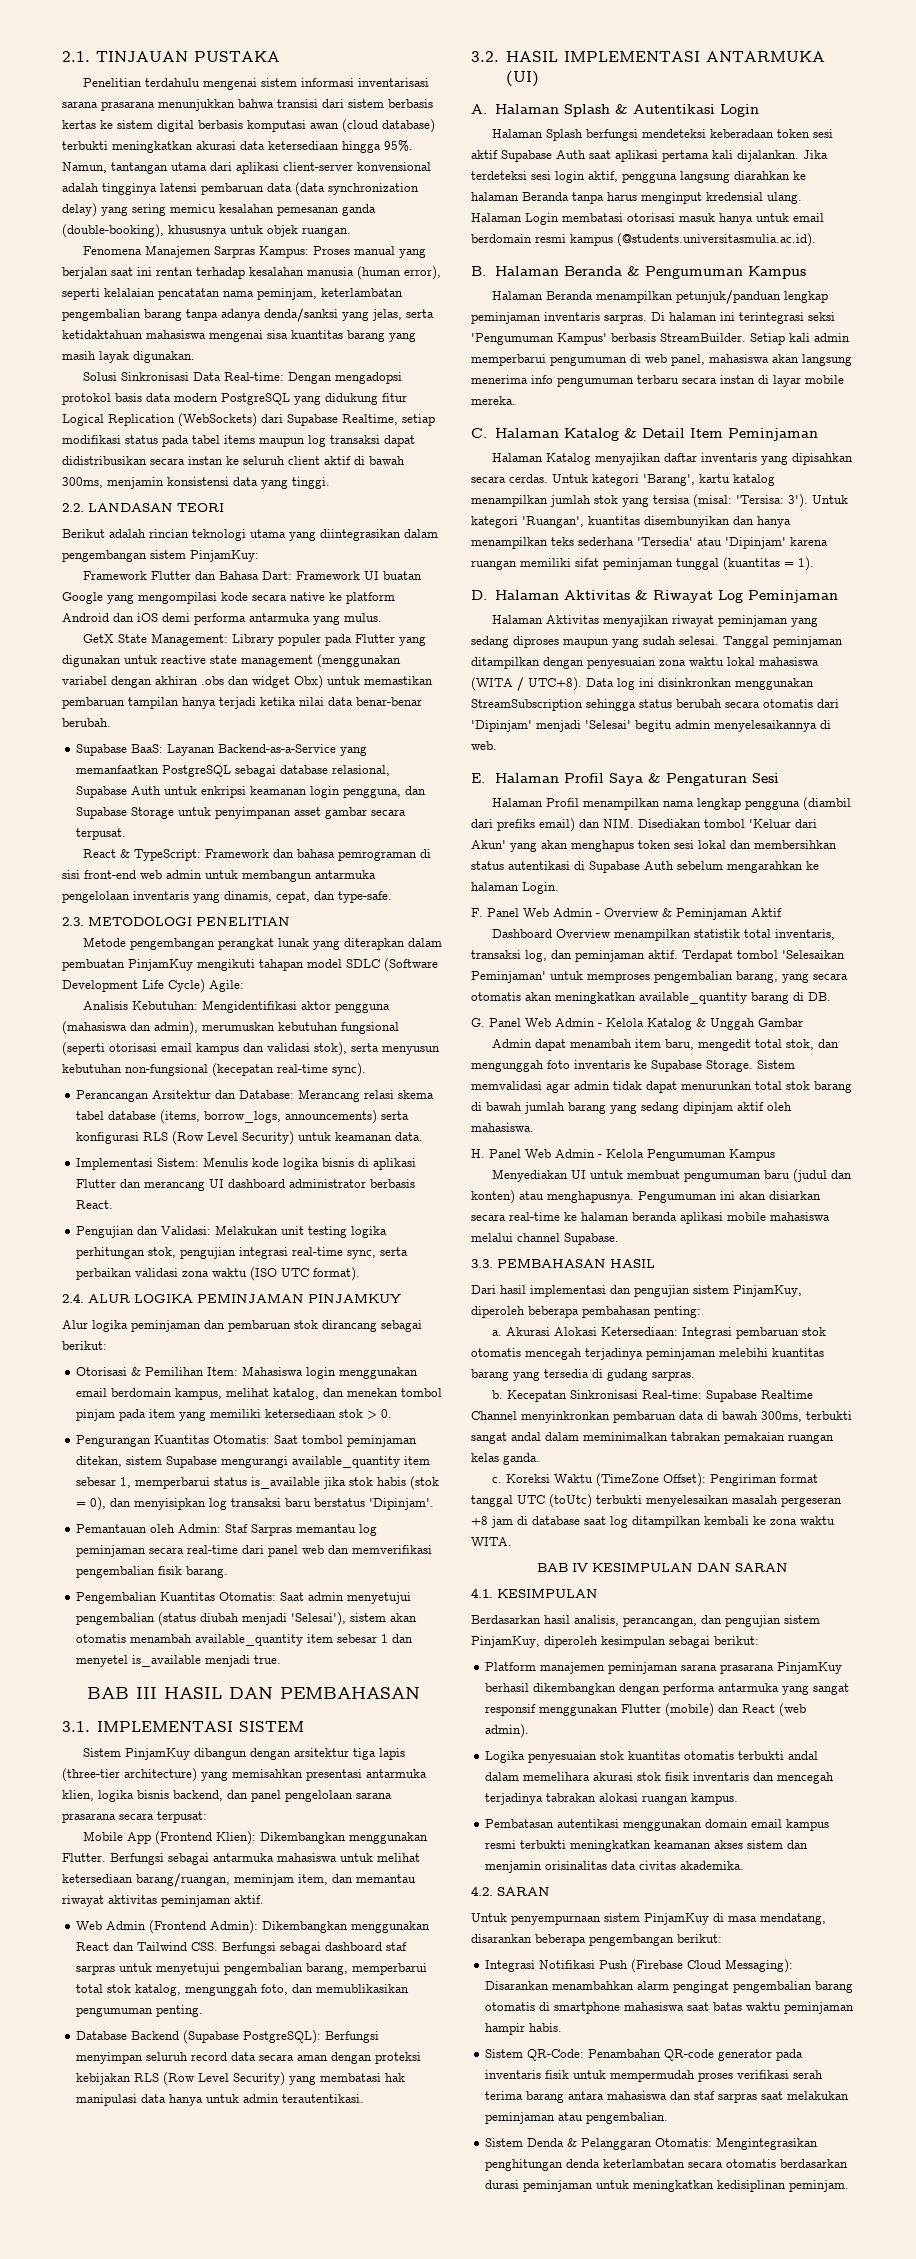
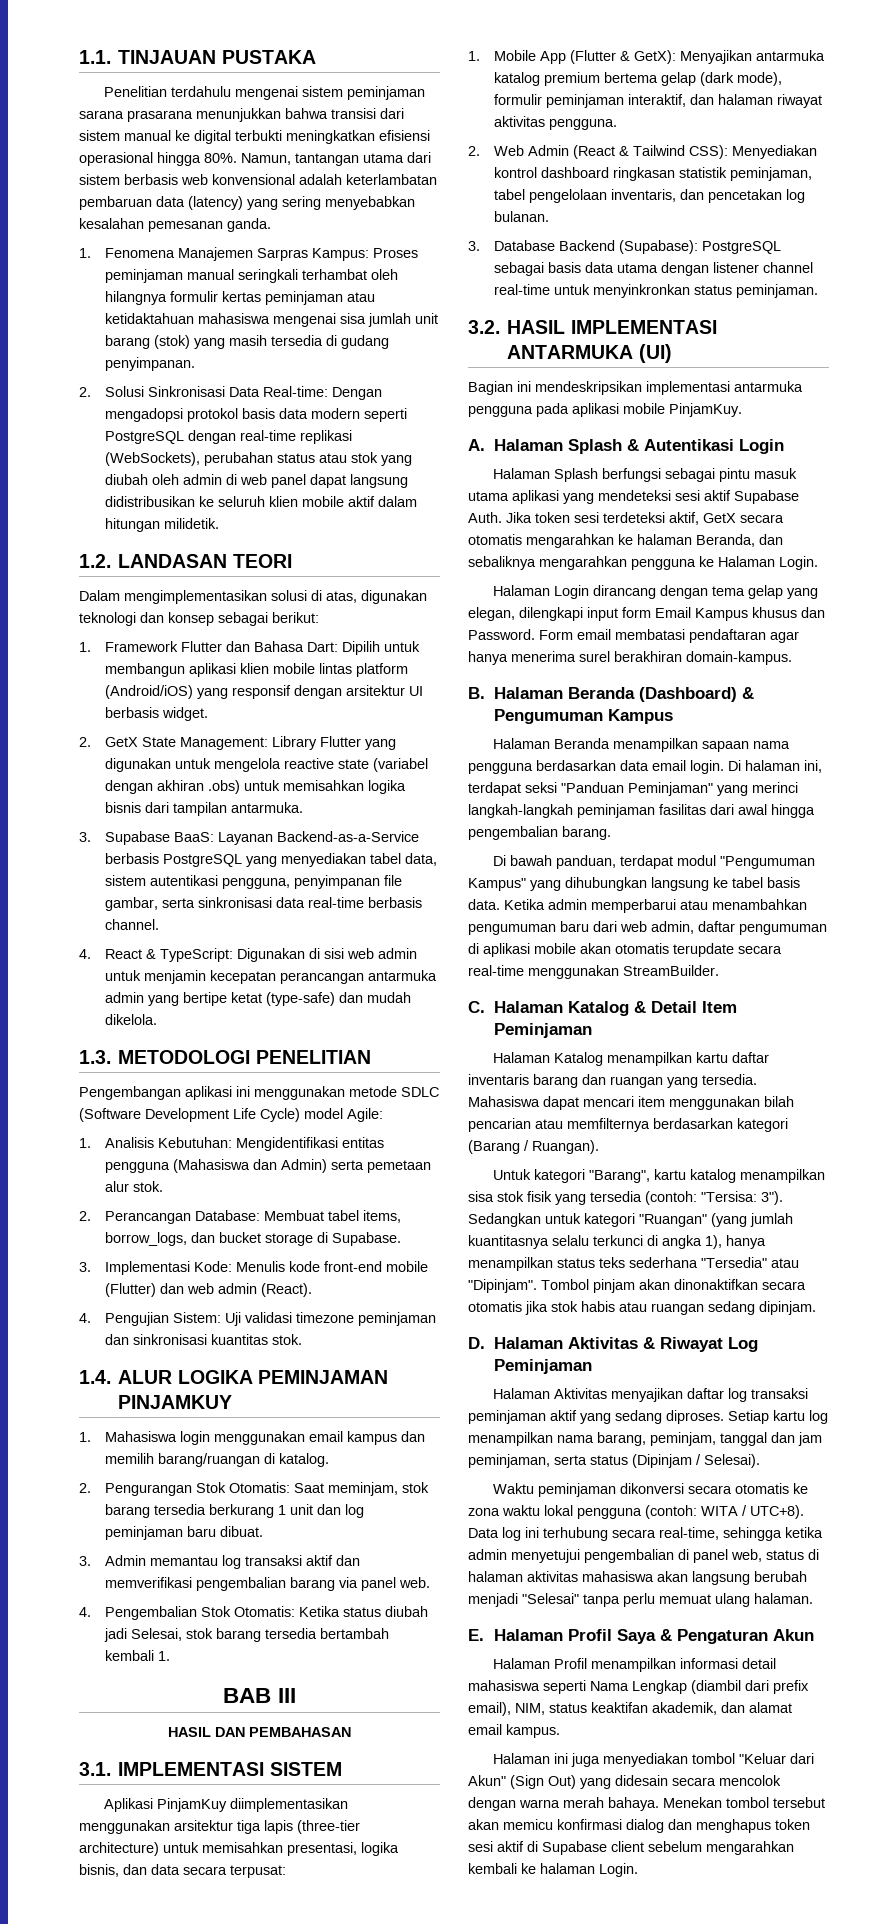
- 2.1. TINJAUAN PUSTAKA
+ 1.1. TINJAUAN PUSTAKA
- Penelitian terdahulu mengenai sistem informasi inventarisasi sarana prasarana menunjukkan bahwa transisi dari sistem berbasis kertas ke sistem digital berbasis komputasi awan (cloud database) terbukti meningkatkan akurasi data ketersediaan hingga 95%. Namun, tantangan utama dari aplikasi client-server konvensional adalah tingginya latensi pembaruan data (data synchronization delay) yang sering memicu kesalahan pemesanan ganda (double-booking), khususnya untuk objek ruangan.
- Fenomena Manajemen Sarpras Kampus: Proses manual yang berjalan saat ini rentan terhadap kesalahan manusia (human error), seperti kelalaian pencatatan nama peminjam, keterlambatan pengembalian barang tanpa adanya denda/sanksi yang jelas, serta ketidaktahuan mahasiswa mengenai sisa kuantitas barang yang masih layak digunakan.
- Solusi Sinkronisasi Data Real-time: Dengan mengadopsi protokol basis data modern PostgreSQL yang didukung fitur Logical Replication (WebSockets) dari Supabase Realtime, setiap modifikasi status pada tabel items maupun log transaksi dapat didistribusikan secara instan ke seluruh client aktif di bawah 300ms, menjamin konsistensi data yang tinggi.
- 2.2. LANDASAN TEORI
- Berikut adalah rincian teknologi utama yang diintegrasikan dalam pengembangan sistem PinjamKuy:
- Framework Flutter dan Bahasa Dart: Framework UI buatan Google yang mengompilasi kode secara native ke platform Android dan iOS demi performa antarmuka yang mulus.
- GetX State Management: Library populer pada Flutter yang digunakan untuk reactive state management (menggunakan variabel dengan akhiran .obs dan widget Obx) untuk memastikan pembaruan tampilan hanya terjadi ketika nilai data benar-benar berubah.
- Supabase BaaS: Layanan Backend-as-a-Service yang memanfaatkan PostgreSQL sebagai database relasional, Supabase Auth untuk enkripsi keamanan login pengguna, dan Supabase Storage untuk penyimpanan asset gambar secara terpusat.
- React & TypeScript: Framework dan bahasa pemrograman di sisi front-end web admin untuk membangun antarmuka pengelolaan inventaris yang dinamis, cepat, dan type-safe.
- 2.3. METODOLOGI PENELITIAN
- Metode pengembangan perangkat lunak yang diterapkan dalam pembuatan PinjamKuy mengikuti tahapan model SDLC (Software Development Life Cycle) Agile:
+ Penelitian terdahulu mengenai sistem peminjaman sarana prasarana menunjukkan bahwa transisi dari sistem manual ke digital terbukti meningkatkan efisiensi operasional hingga 80%. Namun, tantangan utama dari sistem berbasis web konvensional adalah keterlambatan pembaruan data (latency) yang sering menyebabkan kesalahan pemesanan ganda.
+ 1. Fenomena Manajemen Sarpras Kampus: Proses peminjaman manual seringkali terhambat oleh hilangnya formulir kertas peminjaman atau ketidaktahuan mahasiswa mengenai sisa jumlah unit barang (stok) yang masih tersedia di gudang penyimpanan.
+ 2. Solusi Sinkronisasi Data Real-time: Dengan mengadopsi protokol basis data modern seperti PostgreSQL dengan real-time replikasi (WebSockets), perubahan status atau stok yang diubah oleh admin di web panel dapat langsung didistribusikan ke seluruh klien mobile aktif dalam hitungan milidetik.
+ 1.2. LANDASAN TEORI
+ Dalam mengimplementasikan solusi di atas, digunakan teknologi dan konsep sebagai berikut:
+ 1. Framework Flutter dan Bahasa Dart: Dipilih untuk membangun aplikasi klien mobile lintas platform (Android/iOS) yang responsif dengan arsitektur UI berbasis widget.
+ 2. GetX State Management: Library Flutter yang digunakan untuk mengelola reactive state (variabel dengan akhiran .obs) untuk memisahkan logika bisnis dari tampilan antarmuka.
+ 3. Supabase BaaS: Layanan Backend-as-a-Service berbasis PostgreSQL yang menyediakan tabel data, sistem autentikasi pengguna, penyimpanan file gambar, serta sinkronisasi data real-time berbasis channel.
+ 4. React & TypeScript: Digunakan di sisi web admin untuk menjamin kecepatan perancangan antarmuka admin yang bertipe ketat (type-safe) dan mudah dikelola.
+ 1.3. METODOLOGI PENELITIAN
+ Pengembangan aplikasi ini menggunakan metode SDLC (Software Development Life Cycle) model Agile:
- Analisis Kebutuhan: Mengidentifikasi aktor pengguna (mahasiswa dan admin), merumuskan kebutuhan fungsional (seperti otorisasi email kampus dan validasi stok), serta menyusun kebutuhan non-fungsional (kecepatan real-time sync).
- Perancangan Arsitektur dan Database: Merancang relasi skema tabel database (items, borrow_logs, announcements) serta konfigurasi RLS (Row Level Security) untuk keamanan data.
- Implementasi Sistem: Menulis kode logika bisnis di aplikasi Flutter dan merancang UI dashboard administrator berbasis React.
- Pengujian dan Validasi: Melakukan unit testing logika perhitungan stok, pengujian integrasi real-time sync, serta perbaikan validasi zona waktu (ISO UTC format).
- 2.4. ALUR LOGIKA PEMINJAMAN PINJAMKUY
- Alur logika peminjaman dan pembaruan stok dirancang sebagai berikut:
- Otorisasi & Pemilihan Item: Mahasiswa login menggunakan email berdomain kampus, melihat katalog, dan menekan tombol pinjam pada item yang memiliki ketersediaan stok > 0.
- Pengurangan Kuantitas Otomatis: Saat tombol peminjaman ditekan, sistem Supabase mengurangi available_quantity item sebesar 1, memperbarui status is_available jika stok habis (stok = 0), dan menyisipkan log transaksi baru berstatus 'Dipinjam'.
- Pemantauan oleh Admin: Staf Sarpras memantau log peminjaman secara real-time dari panel web dan memverifikasi pengembalian fisik barang.
- Pengembalian Kuantitas Otomatis: Saat admin menyetujui pengembalian (status diubah menjadi 'Selesai'), sistem akan otomatis menambah available_quantity item sebesar 1 dan menyetel is_available menjadi true.
+ 1. Analisis Kebutuhan: Mengidentifikasi entitas pengguna (Mahasiswa dan Admin) serta pemetaan alur stok.
+ 2. Perancangan Database: Membuat tabel items, borrow_logs, dan bucket storage di Supabase.
+ 3. Implementasi Kode: Menulis kode front-end mobile (Flutter) dan web admin (React).
+ 4. Pengujian Sistem: Uji validasi timezone peminjaman dan sinkronisasi kuantitas stok.
+ 1.4. ALUR LOGIKA PEMINJAMAN PINJAMKUY
+ 1. Mahasiswa login menggunakan email kampus dan memilih barang/ruangan di katalog.
+ 2. Pengurangan Stok Otomatis: Saat meminjam, stok barang tersedia berkurang 1 unit dan log peminjaman baru dibuat.
+ 3. Admin memantau log transaksi aktif dan memverifikasi pengembalian barang via panel web.
+ 4. Pengembalian Stok Otomatis: Ketika status diubah jadi Selesai, stok barang tersedia bertambah kembali 1.
- BAB III HASIL DAN PEMBAHASAN
+ BAB III
+ HASIL DAN PEMBAHASAN
- Sistem PinjamKuy dibangun dengan arsitektur tiga lapis (three-tier architecture) yang memisahkan presentasi antarmuka klien, logika bisnis backend, dan panel pengelolaan sarana prasarana secara terpusat:
+ Aplikasi PinjamKuy diimplementasikan menggunakan arsitektur tiga lapis (three-tier architecture) untuk memisahkan presentasi, logika bisnis, dan data secara terpusat:
- Mobile App (Frontend Klien): Dikembangkan menggunakan Flutter. Berfungsi sebagai antarmuka mahasiswa untuk melihat ketersediaan barang/ruangan, meminjam item, dan memantau riwayat aktivitas peminjaman aktif.
- Web Admin (Frontend Admin): Dikembangkan menggunakan React dan Tailwind CSS. Berfungsi sebagai dashboard staf sarpras untuk menyetujui pengembalian barang, memperbarui total stok katalog, mengunggah foto, dan memublikasikan pengumuman penting.
- Database Backend (Supabase PostgreSQL): Berfungsi menyimpan seluruh record data secara aman dengan proteksi kebijakan RLS (Row Level Security) yang membatasi hak manipulasi data hanya untuk admin terautentikasi.
+ 1. Mobile App (Flutter & GetX): Menyajikan antarmuka katalog premium bertema gelap (dark mode), formulir peminjaman interaktif, dan halaman riwayat aktivitas pengguna.
+ 2. Web Admin (React & Tailwind CSS): Menyediakan kontrol dashboard ringkasan statistik peminjaman, tabel pengelolaan inventaris, dan pencetakan log bulanan.
+ 3. Database Backend (Supabase): PostgreSQL sebagai basis data utama dengan listener channel real-time untuk menyinkronkan status peminjaman.
+ Bagian ini mendeskripsikan implementasi antarmuka pengguna pada aplikasi mobile PinjamKuy.
- Halaman Splash berfungsi mendeteksi keberadaan token sesi aktif Supabase Auth saat aplikasi pertama kali dijalankan. Jika terdeteksi sesi login aktif, pengguna langsung diarahkan ke halaman Beranda tanpa harus menginput kredensial ulang. Halaman Login membatasi otorisasi masuk hanya untuk email berdomain resmi kampus (@students.universitasmulia.ac.id).
+ Halaman Splash berfungsi sebagai pintu masuk utama aplikasi yang mendeteksi sesi aktif Supabase Auth. Jika token sesi terdeteksi aktif, GetX secara otomatis mengarahkan ke halaman Beranda, dan sebaliknya mengarahkan pengguna ke Halaman Login.
+ Halaman Login dirancang dengan tema gelap yang elegan, dilengkapi input form Email Kampus khusus dan Password. Form email membatasi pendaftaran agar hanya menerima surel berakhiran domain-kampus.
- B. Halaman Beranda & Pengumuman Kampus
+ B. Halaman Beranda (Dashboard) & Pengumuman Kampus
- Halaman Beranda menampilkan petunjuk/panduan lengkap peminjaman inventaris sarpras. Di halaman ini terintegrasi seksi 'Pengumuman Kampus' berbasis StreamBuilder. Setiap kali admin memperbarui pengumuman di web panel, mahasiswa akan langsung menerima info pengumuman terbaru secara instan di layar mobile mereka.
+ Halaman Beranda menampilkan sapaan nama pengguna berdasarkan data email login. Di halaman ini, terdapat seksi "Panduan Peminjaman" yang merinci langkah-langkah peminjaman fasilitas dari awal hingga pengembalian barang.
+ Di bawah panduan, terdapat modul "Pengumuman Kampus" yang dihubungkan langsung ke tabel basis data. Ketika admin memperbarui atau menambahkan pengumuman baru dari web admin, daftar pengumuman di aplikasi mobile akan otomatis terupdate secara real-time menggunakan StreamBuilder.
- Halaman Katalog menyajikan daftar inventaris yang dipisahkan secara cerdas. Untuk kategori 'Barang', kartu katalog menampilkan jumlah stok yang tersisa (misal: 'Tersisa: 3'). Untuk kategori 'Ruangan', kuantitas disembunyikan dan hanya menampilkan teks sederhana 'Tersedia' atau 'Dipinjam' karena ruangan memiliki sifat peminjaman tunggal (kuantitas = 1).
+ Halaman Katalog menampilkan kartu daftar inventaris barang dan ruangan yang tersedia. Mahasiswa dapat mencari item menggunakan bilah pencarian atau memfilternya berdasarkan kategori (Barang / Ruangan).
+ Untuk kategori "Barang", kartu katalog menampilkan sisa stok fisik yang tersedia (contoh: "Tersisa: 3"). Sedangkan untuk kategori "Ruangan" (yang jumlah kuantitasnya selalu terkunci di angka 1), hanya menampilkan status teks sederhana "Tersedia" atau "Dipinjam". Tombol pinjam akan dinonaktifkan secara otomatis jika stok habis atau ruangan sedang dipinjam.
- Halaman Aktivitas menyajikan riwayat peminjaman yang sedang diproses maupun yang sudah selesai. Tanggal peminjaman ditampilkan dengan penyesuaian zona waktu lokal mahasiswa (WITA / UTC+8).
+ Halaman Aktivitas menyajikan daftar log transaksi peminjaman aktif yang sedang diproses. Setiap kartu log menampilkan nama barang, peminjam, tanggal dan jam peminjaman, serta status (Dipinjam / Selesai).
+ Waktu peminjaman dikonversi secara otomatis ke zona waktu lokal pengguna (contoh: WITA / UTC+8).
- Data log ini disinkronkan menggunakan StreamSubscription sehingga status berubah secara otomatis dari 'Dipinjam' menjadi 'Selesai' begitu admin menyelesaikannya di web.
+ Data log ini terhubung secara real-time, sehingga ketika admin menyetujui pengembalian di panel web, status di halaman aktivitas mahasiswa akan langsung berubah menjadi "Selesai" tanpa perlu memuat ulang halaman.
- E. Halaman Profil Saya & Pengaturan Sesi
+ E. Halaman Profil Saya & Pengaturan Akun
- Halaman Profil menampilkan nama lengkap pengguna (diambil dari prefiks email) dan NIM. Disediakan tombol 'Keluar dari Akun' yang akan menghapus token sesi lokal dan membersihkan status autentikasi di Supabase Auth sebelum mengarahkan ke halaman Login.
+ Halaman Profil menampilkan informasi detail mahasiswa seperti Nama Lengkap (diambil dari prefix email), NIM, status keaktifan akademik, dan alamat email kampus.
+ Halaman ini juga menyediakan tombol "Keluar dari Akun" (Sign Out) yang didesain secara mencolok dengan warna merah bahaya. Menekan tombol tersebut akan memicu konfirmasi dialog dan menghapus token sesi aktif di Supabase client sebelum mengarahkan kembali ke halaman Login.
- F. Panel Web Admin - Overview & Peminjaman Aktif
- Dashboard Overview menampilkan statistik total inventaris, transaksi log, dan peminjaman aktif. Terdapat tombol 'Selesaikan Peminjaman' untuk memproses pengembalian barang, yang secara otomatis akan meningkatkan available_quantity barang di DB.
- G. Panel Web Admin - Kelola Katalog & Unggah Gambar
- Admin dapat menambah item baru, mengedit total stok, dan mengunggah foto inventaris ke Supabase Storage. Sistem memvalidasi agar admin tidak dapat menurunkan total stok barang di bawah jumlah barang yang sedang dipinjam aktif oleh mahasiswa.
- H. Panel Web Admin - Kelola Pengumuman Kampus
- Menyediakan UI untuk membuat pengumuman baru (judul dan konten) atau menghapusnya. Pengumuman ini akan disiarkan secara real-time ke halaman beranda aplikasi mobile mahasiswa melalui channel Supabase.
- 3.3. PEMBAHASAN HASIL
- Dari hasil implementasi dan pengujian sistem PinjamKuy, diperoleh beberapa pembahasan penting:
- a. Akurasi Alokasi Ketersediaan: Integrasi pembaruan stok otomatis mencegah terjadinya peminjaman melebihi kuantitas barang yang tersedia di gudang sarpras.
- b. Kecepatan Sinkronisasi Real-time: Supabase Realtime Channel menyinkronkan pembaruan data di bawah 300ms, terbukti sangat andal dalam meminimalkan tabrakan pemakaian ruangan kelas ganda.
- c. Koreksi Waktu (TimeZone Offset): Pengiriman format tanggal UTC (toUtc) terbukti menyelesaikan masalah pergeseran +8 jam di database saat log ditampilkan kembali ke zona waktu WITA.
- BAB IV KESIMPULAN DAN SARAN
- 4.1. KESIMPULAN
- Berdasarkan hasil analisis, perancangan, dan pengujian sistem PinjamKuy, diperoleh kesimpulan sebagai berikut:
- Platform manajemen peminjaman sarana prasarana PinjamKuy berhasil dikembangkan dengan performa antarmuka yang sangat responsif menggunakan Flutter (mobile) dan React (web admin).
- Logika penyesuaian stok kuantitas otomatis terbukti andal dalam memelihara akurasi stok fisik inventaris dan mencegah terjadinya tabrakan alokasi ruangan kampus.
- Pembatasan autentikasi menggunakan domain email kampus resmi terbukti meningkatkan keamanan akses sistem dan menjamin orisinalitas data civitas akademika.
- 4.2. SARAN
- Untuk penyempurnaan sistem PinjamKuy di masa mendatang, disarankan beberapa pengembangan berikut:
- Integrasi Notifikasi Push (Firebase Cloud Messaging): Disarankan menambahkan alarm pengingat pengembalian barang otomatis di smartphone mahasiswa saat batas waktu peminjaman hampir habis.
- Sistem QR-Code: Penambahan QR-code generator pada inventaris fisik untuk mempermudah proses verifikasi serah terima barang antara mahasiswa dan staf sarpras saat melakukan peminjaman atau pengembalian.
- Sistem Denda & Pelanggaran Otomatis: Mengintegrasikan penghitungan denda keterlambatan secara otomatis berdasarkan durasi peminjaman untuk meningkatkan kedisiplinan peminjam.

